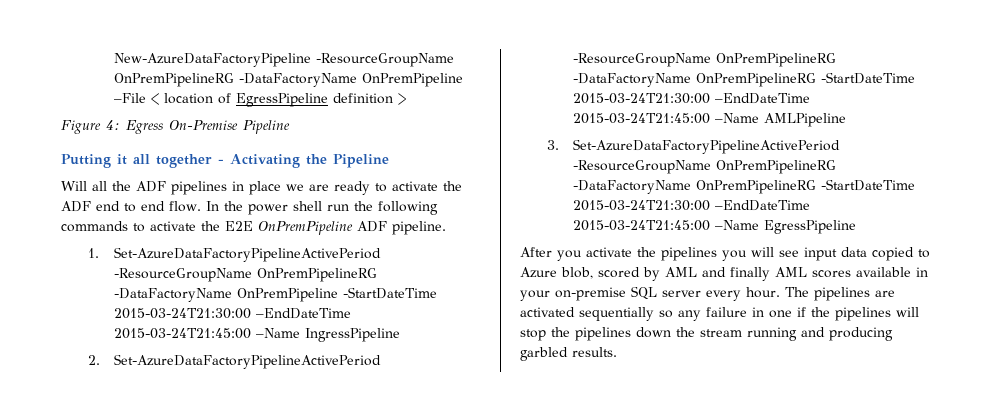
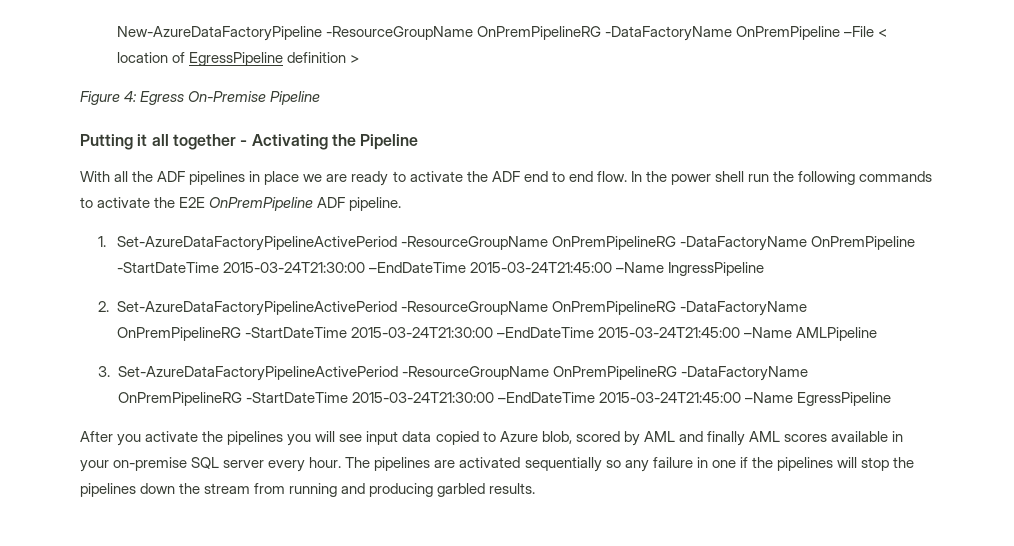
- Will all the ADF pipelines in place we are ready to activate the ADF end to end flow.
+ With all the ADF pipelines in place we are ready to activate the ADF end to end flow.
- The pipelines are activated sequentially so any failure in one if the pipelines will stop the pipelines down the stream running and producing garbled results.
+ The pipelines are activated sequentially so any failure in one if the pipelines will stop the pipelines down the stream from running and producing garbled results.

